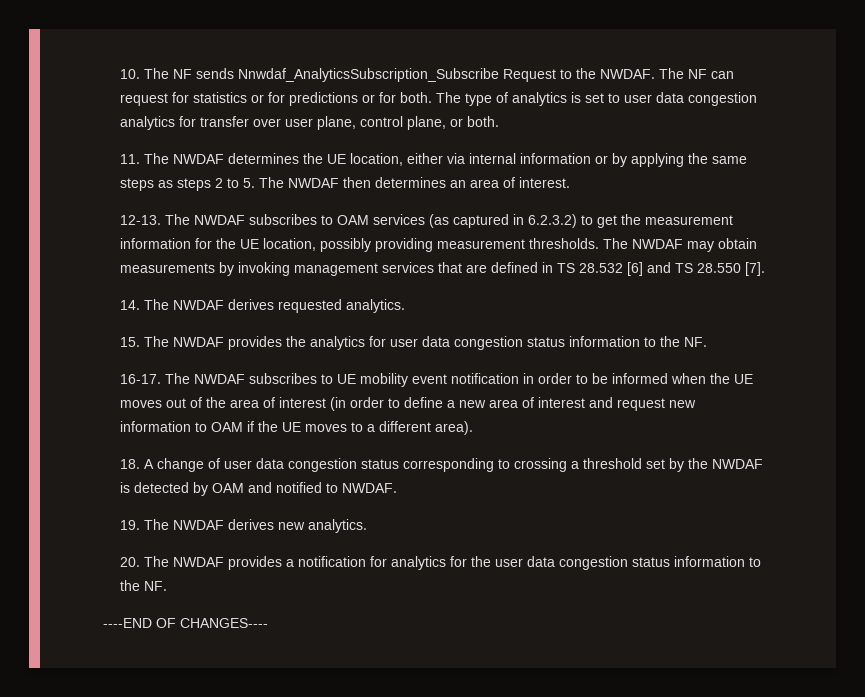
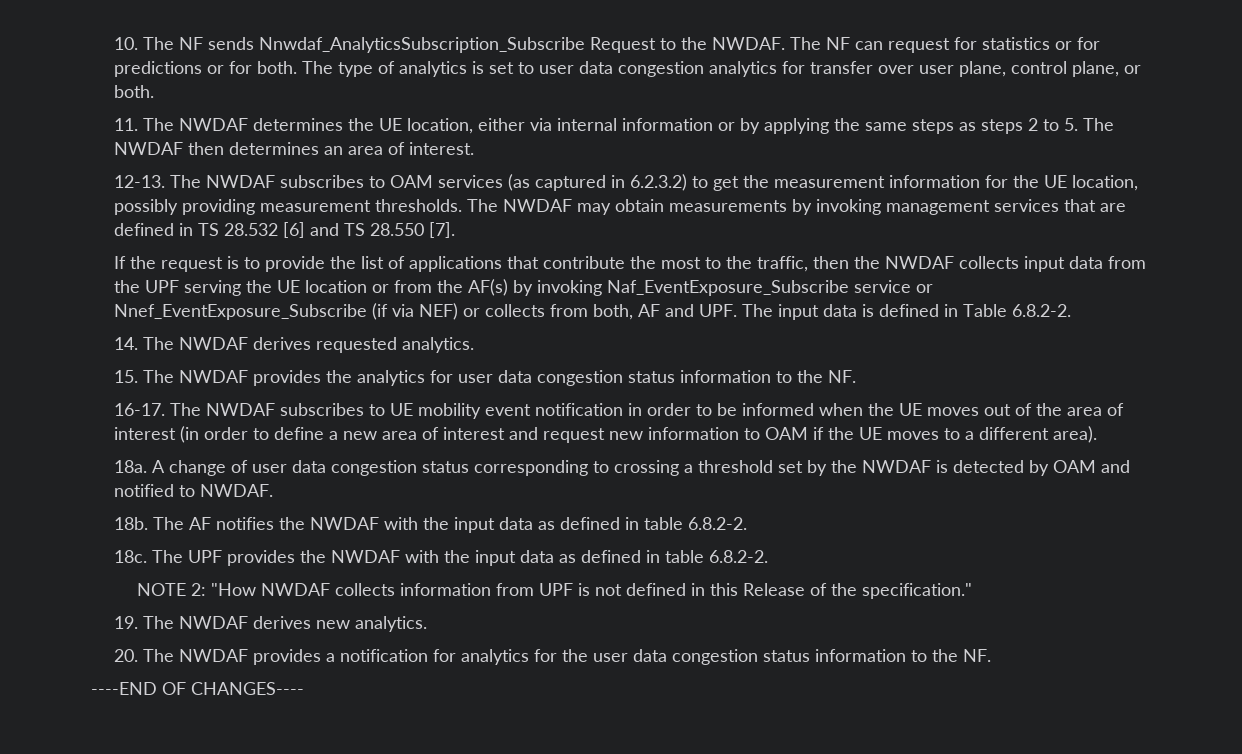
+ If the request is to provide the list of applications that contribute the most to the traffic, then the NWDAF collects input data from the UPF serving the UE location or from the AF(s) by invoking Naf_EventExposure_Subscribe service or Nnef_EventExposure_Subscribe (if via NEF) or collects from both, AF and UPF. The input data is defined in Table 6.8.2-2.
- 18. A change of user data congestion status corresponding to crossing a threshold set by the NWDAF is detected by OAM and notified to NWDAF.
+ 18a. A change of user data congestion status corresponding to crossing a threshold set by the NWDAF is detected by OAM and notified to NWDAF.
+ 18b. The AF notifies the NWDAF with the input data as defined in table 6.8.2-2.
+ 18c. The UPF provides the NWDAF with the input data as defined in table 6.8.2-2.
+ NOTE 2: "How NWDAF collects information from UPF is not defined in this Release of the specification."

